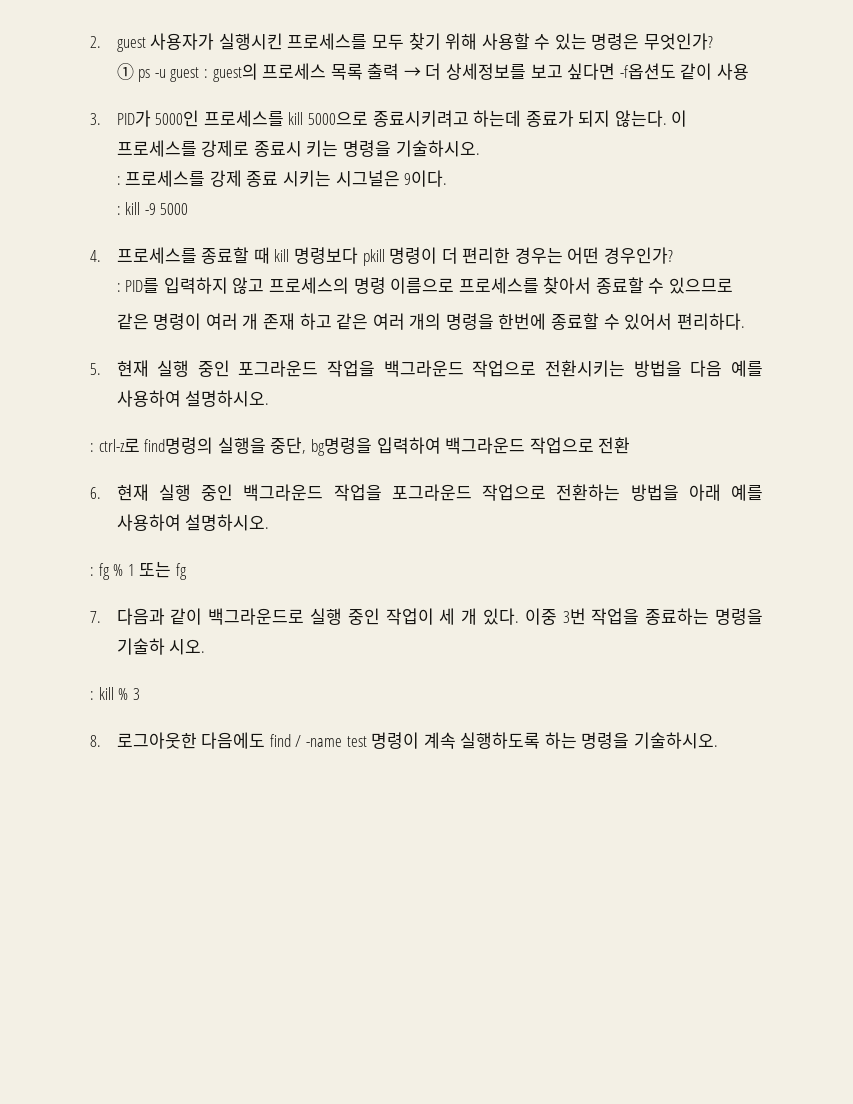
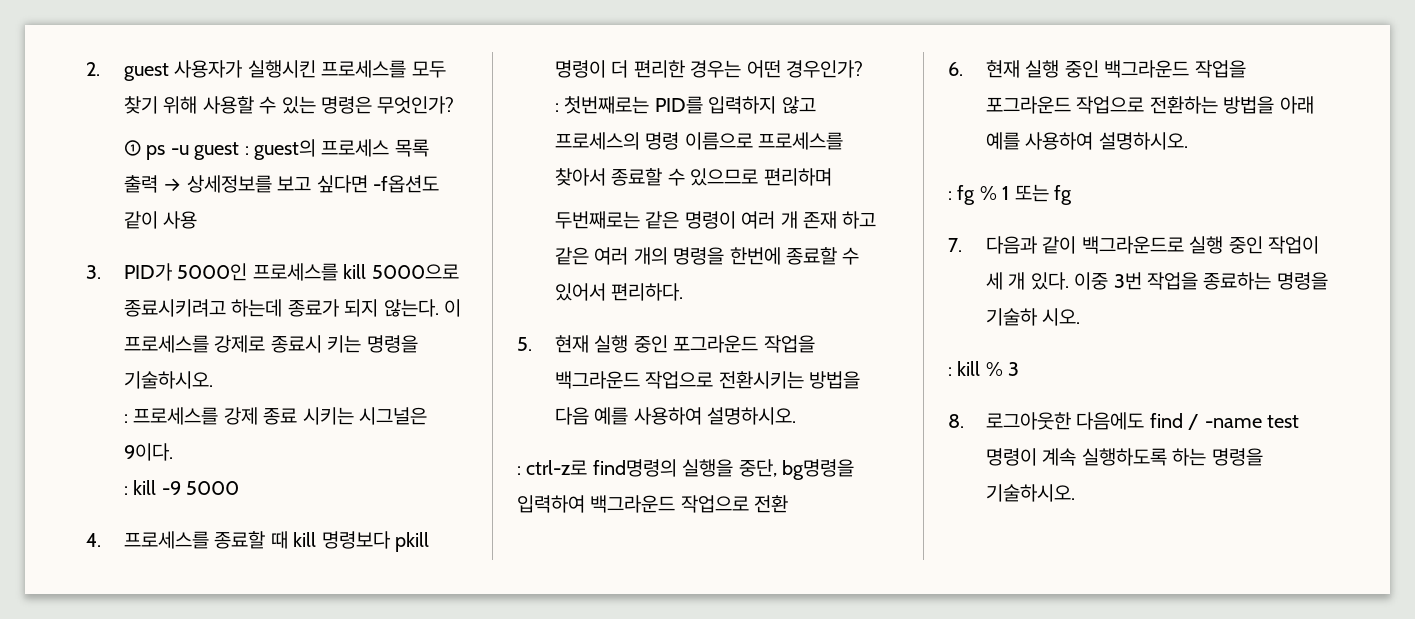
- ① ps -u guest : guest의 프로세스 목록 출력 → 더 상세정보를 보고 싶다면 -f옵션도 같이 사용
+ ① ps -u guest : guest의 프로세스 목록 출력 → 상세정보를 보고 싶다면 -f옵션도 같이 사용
- : PID를 입력하지 않고 프로세스의 명령 이름으로 프로세스를 찾아서 종료할 수 있으므로
- 같은 명령이 여러 개 존재 하고 같은 여러 개의 명령을 한번에 종료할 수 있어서 편리하다.
+ : 첫번째로는 PID를 입력하지 않고 프로세스의 명령 이름으로 프로세스를 찾아서 종료할 수 있으므로 편리하며
+ 두번째로는 같은 명령이 여러 개 존재 하고 같은 여러 개의 명령을 한번에 종료할 수 있어서 편리하다.

